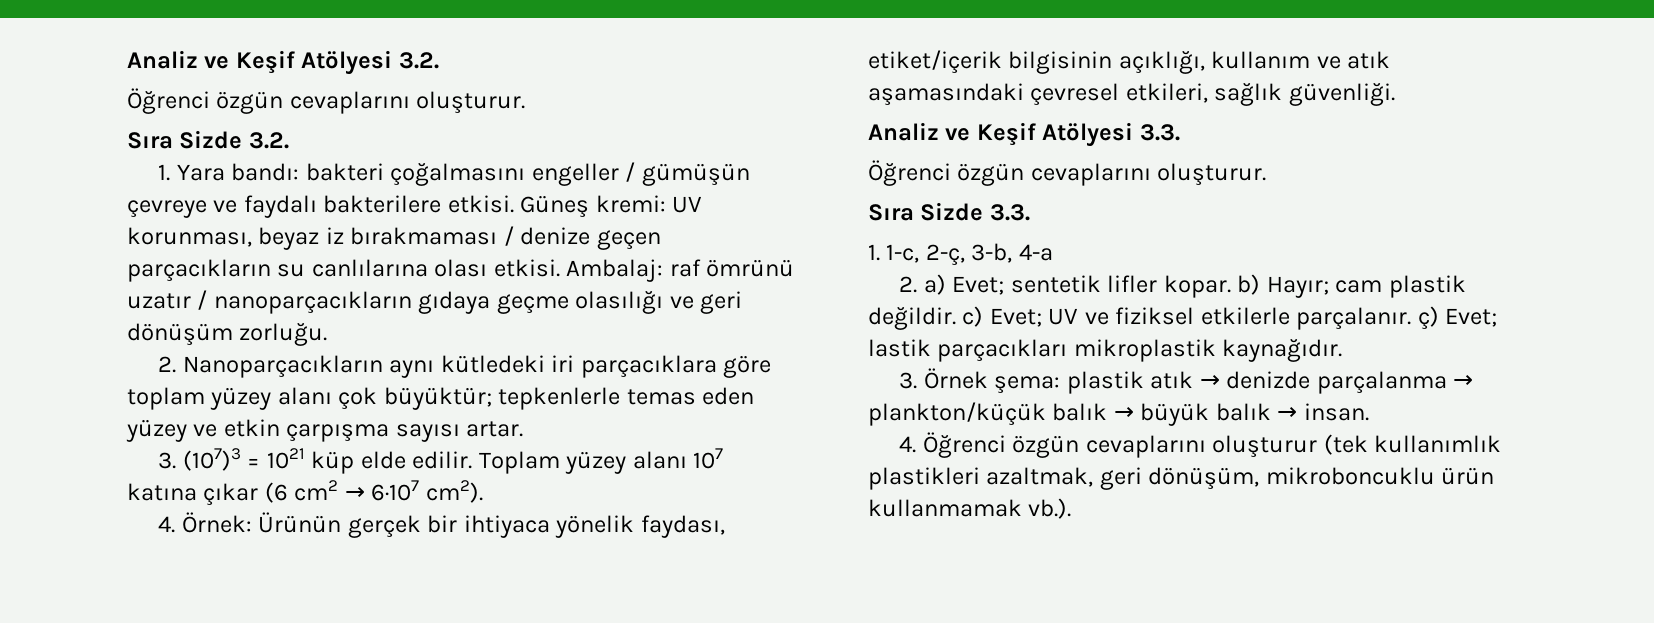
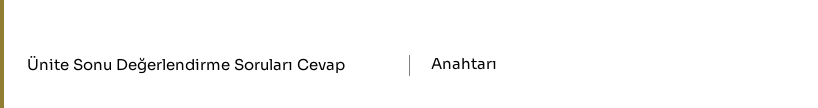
- Analiz ve Keşif Atölyesi 3.2.
- Öğrenci özgün cevaplarını oluşturur.
- Sıra Sizde 3.2.
- 1. Yara bandı: bakteri çoğalmasını engeller / gümüşün çevreye ve faydalı bakterilere etkisi. Güneş kremi: UV korunması, beyaz iz bırakmaması / denize geçen parçacıkların su canlılarına olası etkisi. Ambalaj: raf ömrünü uzatır / nanoparçacıkların gıdaya geçme olasılığı ve geri dönüşüm zorluğu.
- 2. Nanoparçacıkların aynı kütledeki iri parçacıklara göre toplam yüzey alanı çok büyüktür; tepkenlerle temas eden yüzey ve etkin çarpışma sayısı artar.
- 3. (107)3 = 1021 küp elde edilir. Toplam yüzey alanı 107 katına çıkar (6 cm2 → 6·107 cm2).
- 4. Örnek: Ürünün gerçek bir ihtiyaca yönelik faydası, etiket/içerik bilgisinin açıklığı, kullanım ve atık aşamasındaki çevresel etkileri, sağlık güvenliği.
- Analiz ve Keşif Atölyesi 3.3.
- Öğrenci özgün cevaplarını oluşturur.
- Sıra Sizde 3.3.
- 1. 1-c, 2-ç, 3-b, 4-a
- 2. a) Evet; sentetik lifler kopar. b) Hayır; cam plastik değildir. c) Evet; UV ve fiziksel etkilerle parçalanır. ç) Evet; lastik parçacıkları mikroplastik kaynağıdır.
- 3. Örnek şema: plastik atık → denizde parçalanma → plankton/küçük balık → büyük balık → insan.
- 4. Öğrenci özgün cevaplarını oluşturur (tek kullanımlık plastikleri azaltmak, geri dönüşüm, mikroboncuklu ürün kullanmamak vb.).
+ Ünite Sonu Değerlendirme Soruları Cevap Anahtarı

